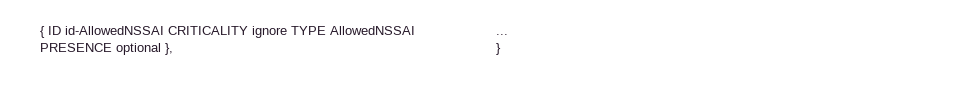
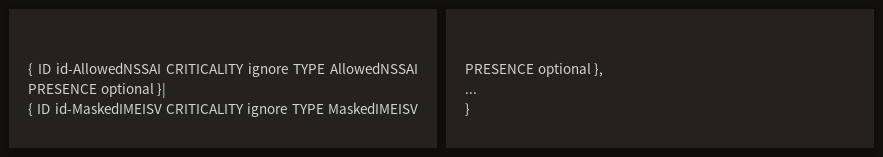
- { ID id-AllowedNSSAI CRITICALITY ignore TYPE AllowedNSSAI PRESENCE optional },
+ { ID id-AllowedNSSAI CRITICALITY ignore TYPE AllowedNSSAI PRESENCE optional }|
+ { ID id-MaskedIMEISV CRITICALITY ignore TYPE MaskedIMEISV PRESENCE optional },

